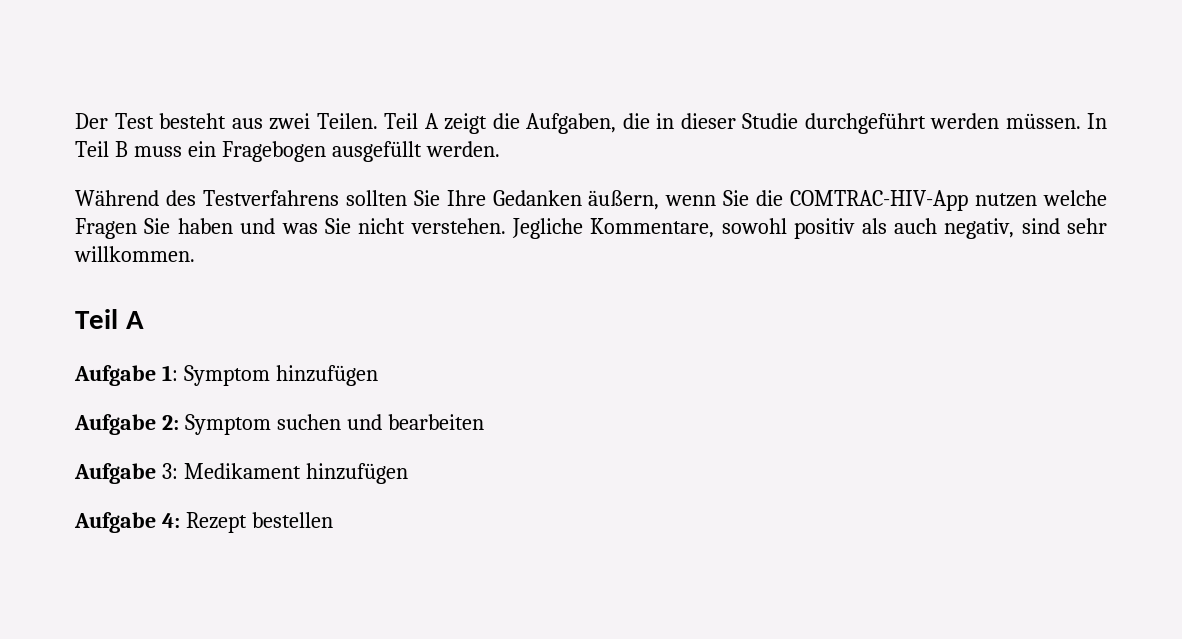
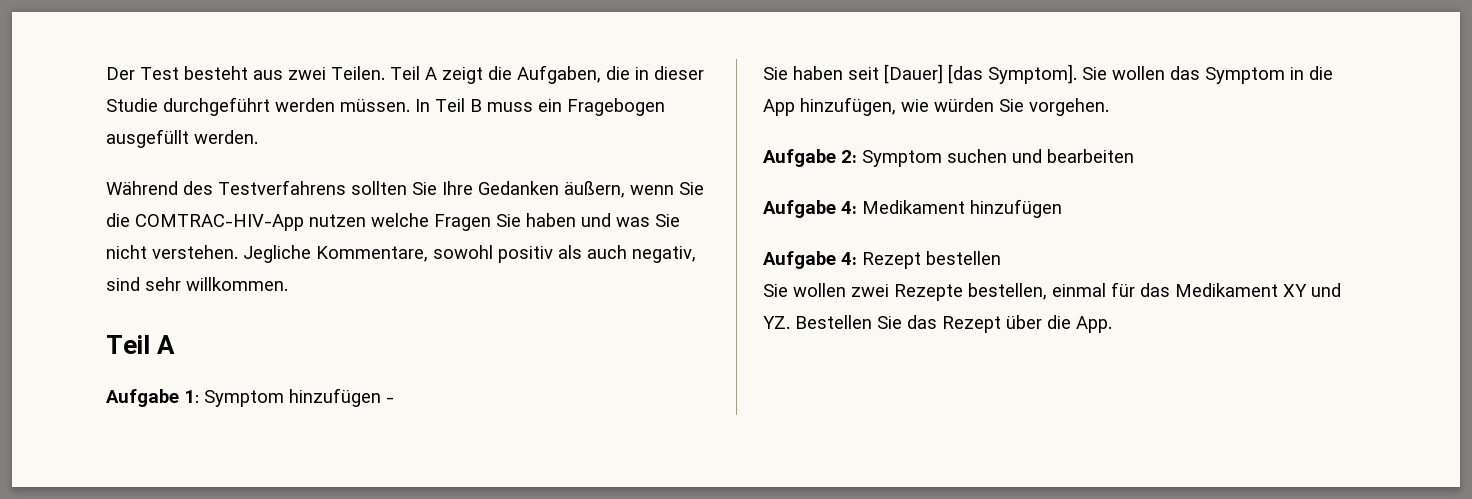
- Aufgabe 1: Symptom hinzufügen
+ Aufgabe 1: Symptom hinzufügen -
+ Sie haben seit [Dauer] [das Symptom]. Sie wollen das Symptom in die App hinzufügen, wie würden Sie vorgehen.
- Aufgabe 3: Medikament hinzufügen
+ Aufgabe 4: Medikament hinzufügen
+ Sie wollen zwei Rezepte bestellen, einmal für das Medikament XY und YZ. Bestellen Sie das Rezept über die App.

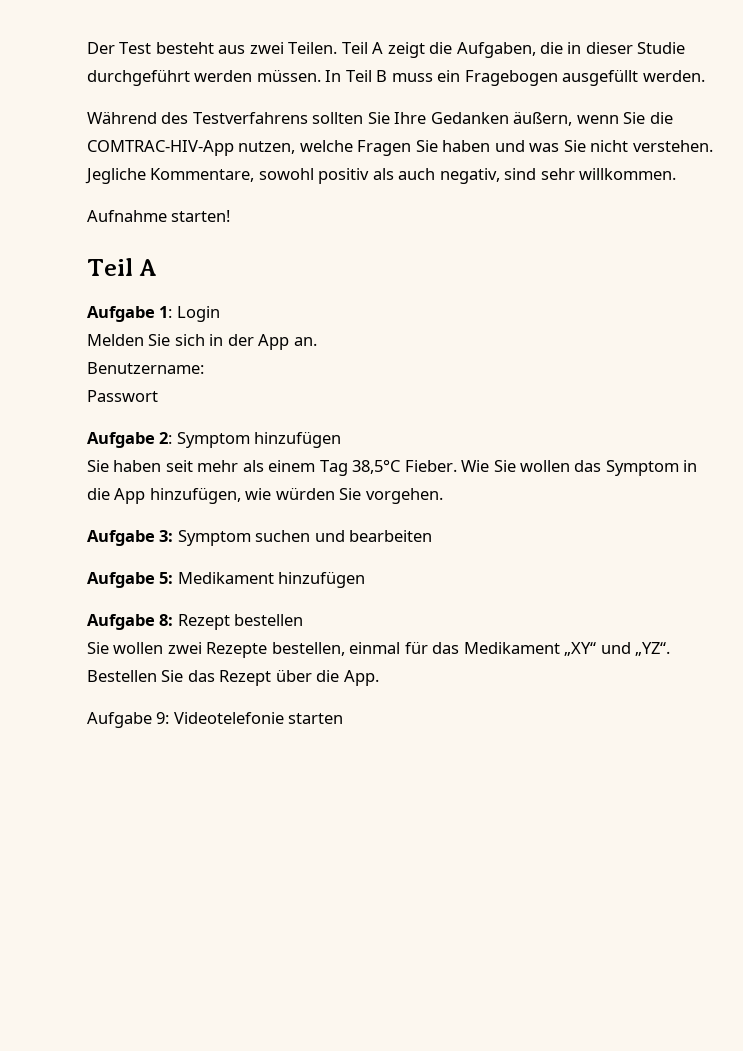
- Während des Testverfahrens sollten Sie Ihre Gedanken äußern, wenn Sie die COMTRAC-HIV-App nutzen welche Fragen Sie haben und was Sie nicht verstehen.
+ Während des Testverfahrens sollten Sie Ihre Gedanken äußern, wenn Sie die COMTRAC-HIV-App nutzen, welche Fragen Sie haben und was Sie nicht verstehen.
+ Aufnahme starten!
- Aufgabe 1: Symptom hinzufügen -
+ Aufgabe 1: Login
+ Melden Sie sich in der App an.
+ Benutzername:
+ Passwort
+ Aufgabe 2: Symptom hinzufügen
- Sie haben seit [Dauer] [das Symptom]. Sie wollen das Symptom in die App hinzufügen, wie würden Sie vorgehen.
+ Sie haben seit mehr als einem Tag 38,5°C Fieber. Wie Sie wollen das Symptom in die App hinzufügen, wie würden Sie vorgehen.
- Aufgabe 2: Symptom suchen und bearbeiten
+ Aufgabe 3: Symptom suchen und bearbeiten
- Aufgabe 4: Medikament hinzufügen
+ Aufgabe 5: Medikament hinzufügen
- Aufgabe 4: Rezept bestellen
+ Aufgabe 8: Rezept bestellen
- Sie wollen zwei Rezepte bestellen, einmal für das Medikament XY und YZ. Bestellen Sie das Rezept über die App.
+ Sie wollen zwei Rezepte bestellen, einmal für das Medikament „XY“ und „YZ“. Bestellen Sie das Rezept über die App.
+ Aufgabe 9: Videotelefonie starten

